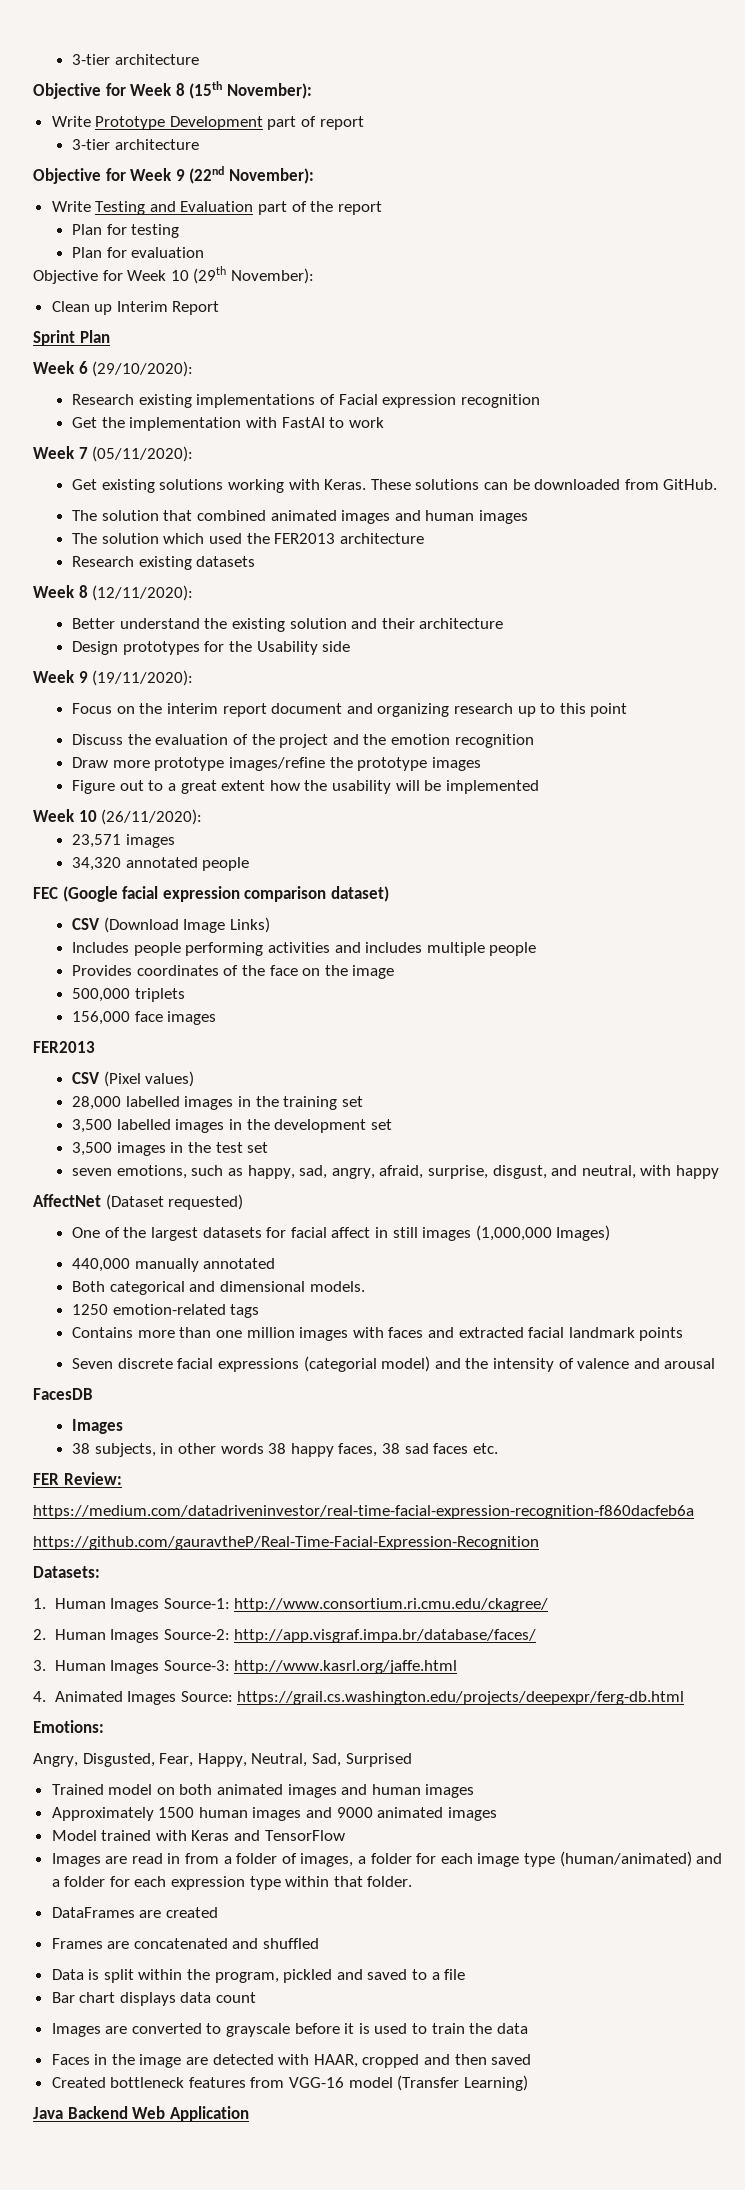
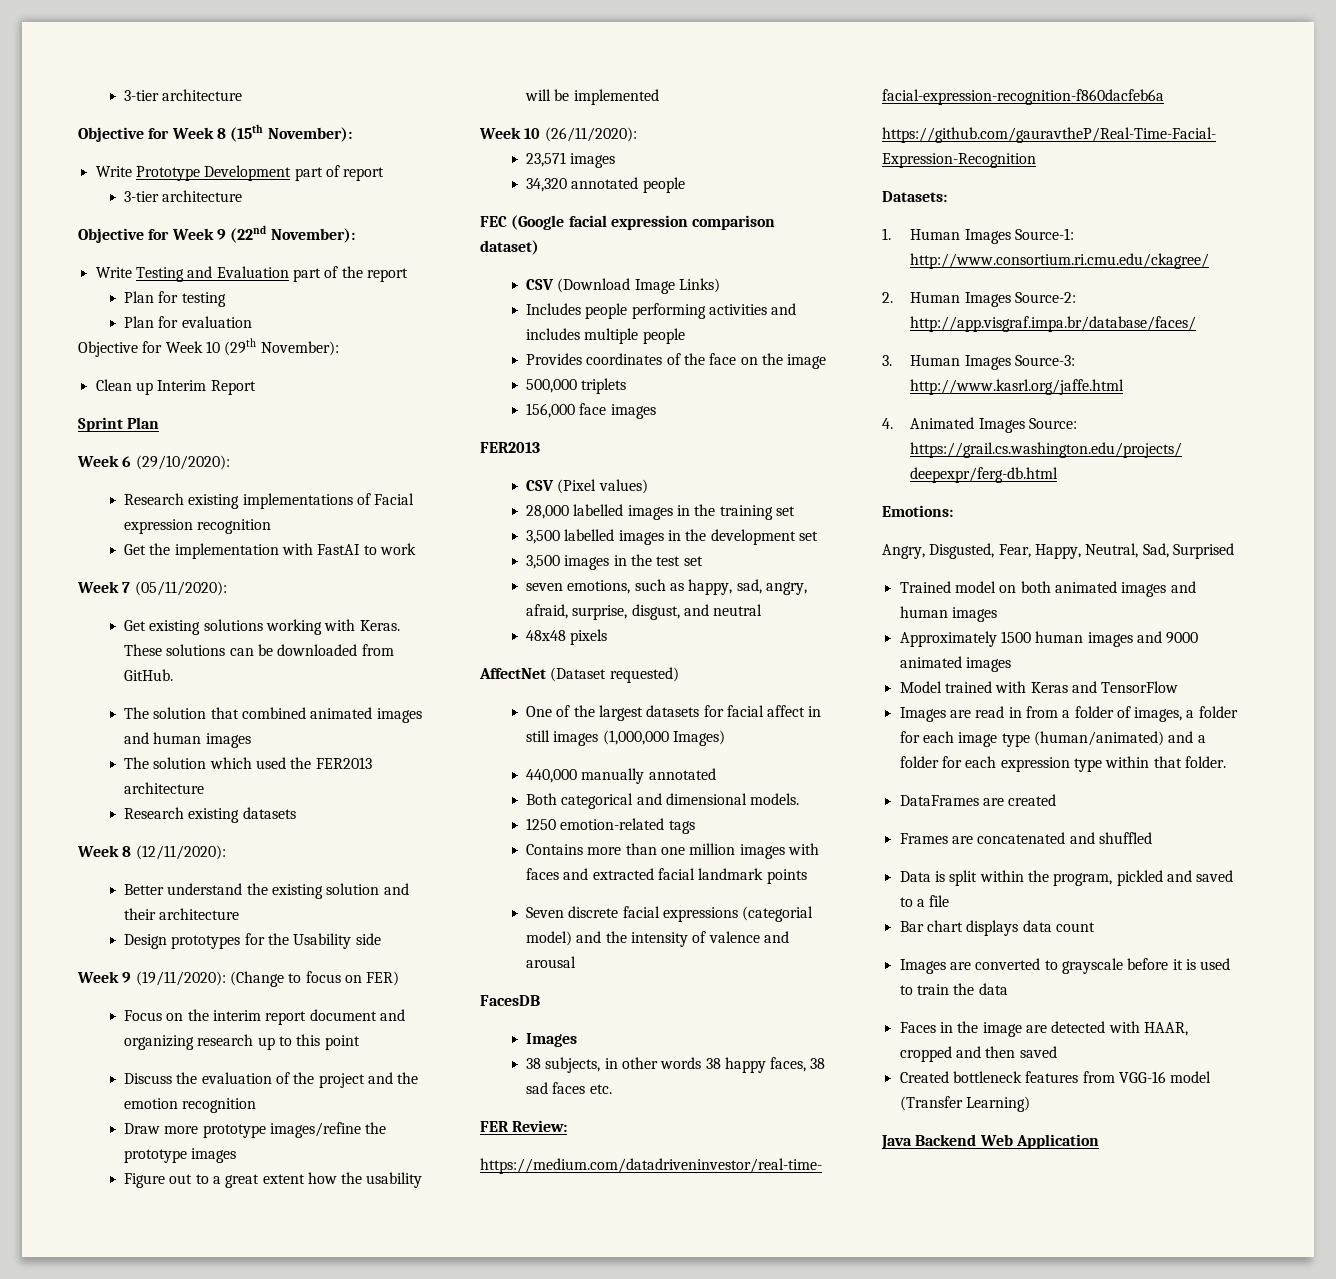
- Week 9 (19/11/2020):
+ Week 9 (19/11/2020): (Change to focus on FER)
- seven emotions, such as happy, sad, angry, afraid, surprise, disgust, and neutral, with happy
+ seven emotions, such as happy, sad, angry, afraid, surprise, disgust, and neutral
+ 48x48 pixels

